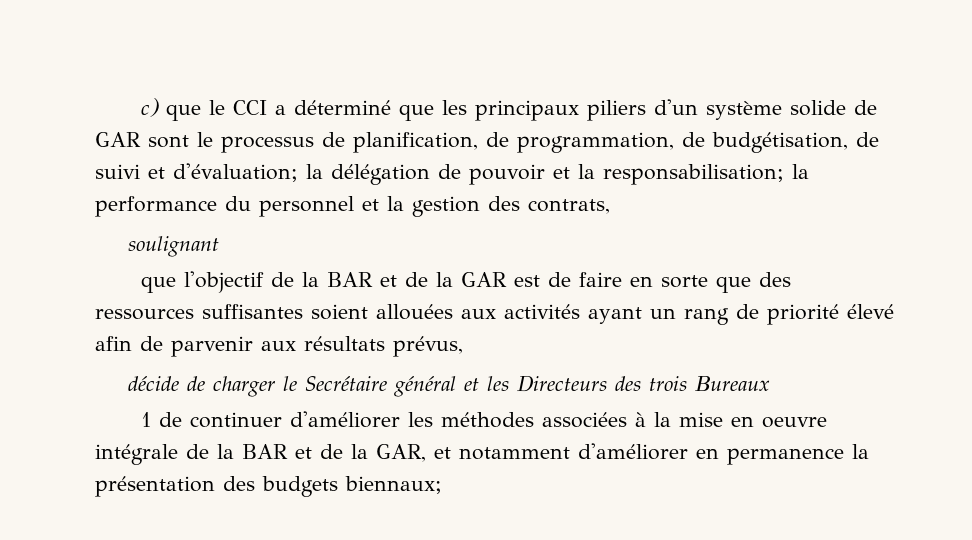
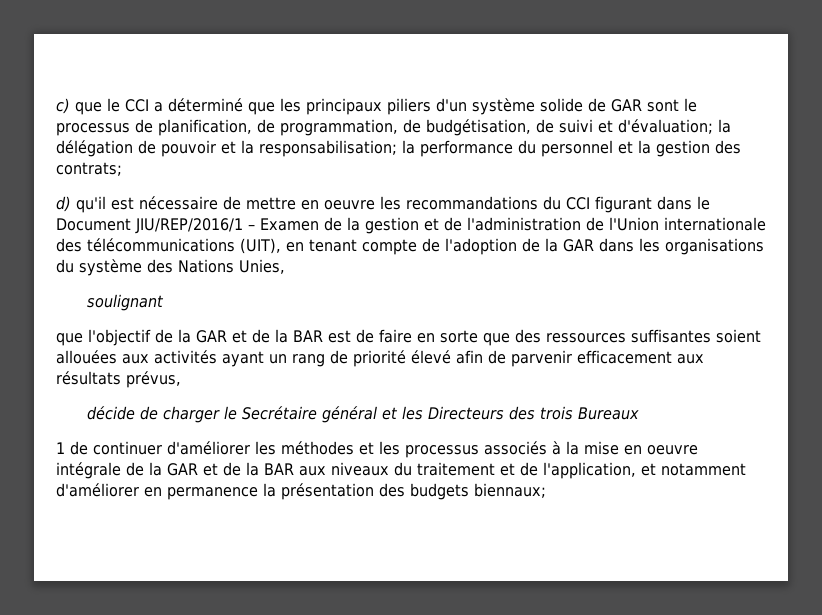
- c) que le CCI a déterminé que les principaux piliers d'un système solide de GAR sont le processus de planification, de programmation, de budgétisation, de suivi et d'évaluation; la délégation de pouvoir et la responsabilisation; la performance du personnel et la gestion des contrats,
+ c) que le CCI a déterminé que les principaux piliers d'un système solide de GAR sont le processus de planification, de programmation, de budgétisation, de suivi et d'évaluation; la délégation de pouvoir et la responsabilisation; la performance du personnel et la gestion des contrats;
+ d) qu'il est nécessaire de mettre en oeuvre les recommandations du CCI figurant dans le Document JIU/REP/2016/1 – Examen de la gestion et de l'administration de l'Union internationale des télécommunications (UIT), en tenant compte de l'adoption de la GAR dans les organisations du système des Nations Unies,
- que l'objectif de la BAR et de la GAR est de faire en sorte que des ressources suffisantes soient allouées aux activités ayant un rang de priorité élevé afin de parvenir aux résultats prévus,
+ que l'objectif de la GAR et de la BAR est de faire en sorte que des ressources suffisantes soient allouées aux activités ayant un rang de priorité élevé afin de parvenir efficacement aux résultats prévus,
- 1 de continuer d'améliorer les méthodes associées à la mise en oeuvre intégrale de la BAR et de la GAR, et notamment d'améliorer en permanence la présentation des budgets biennaux;
+ 1 de continuer d'améliorer les méthodes et les processus associés à la mise en oeuvre intégrale de la GAR et de la BAR aux niveaux du traitement et de l'application, et notamment d'améliorer en permanence la présentation des budgets biennaux;

